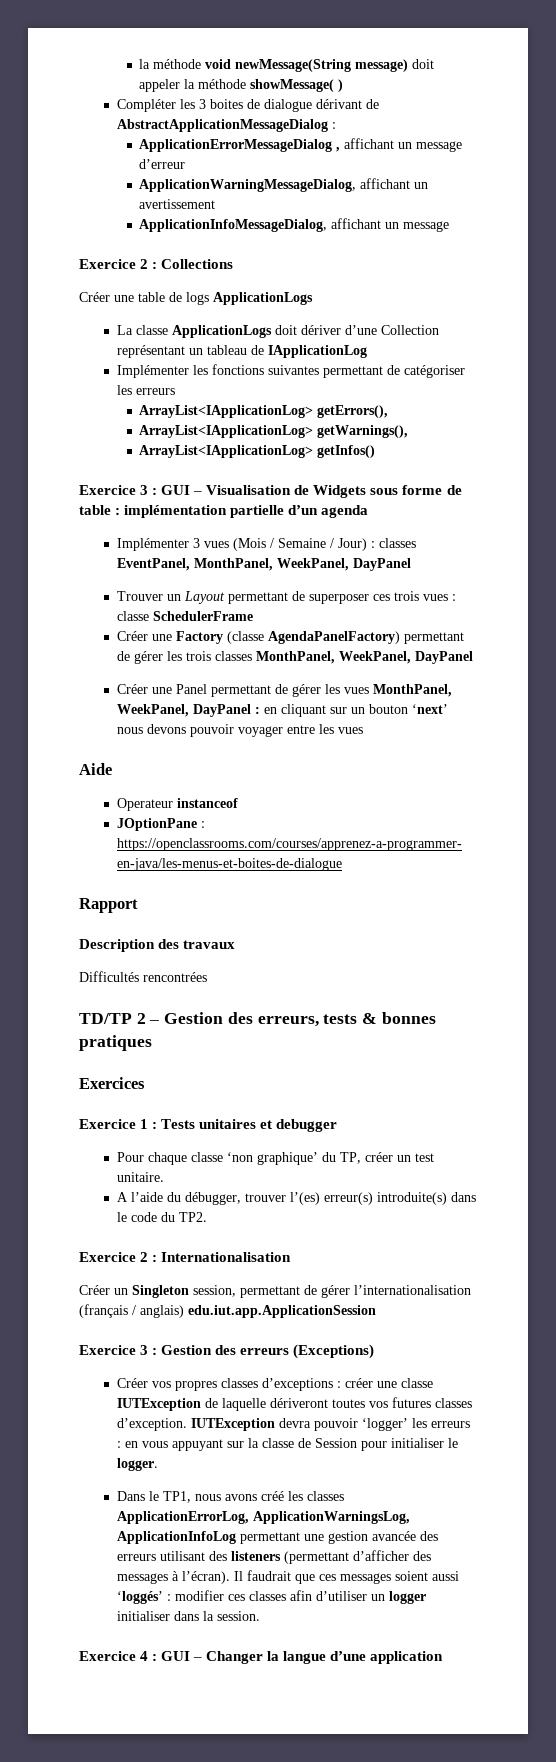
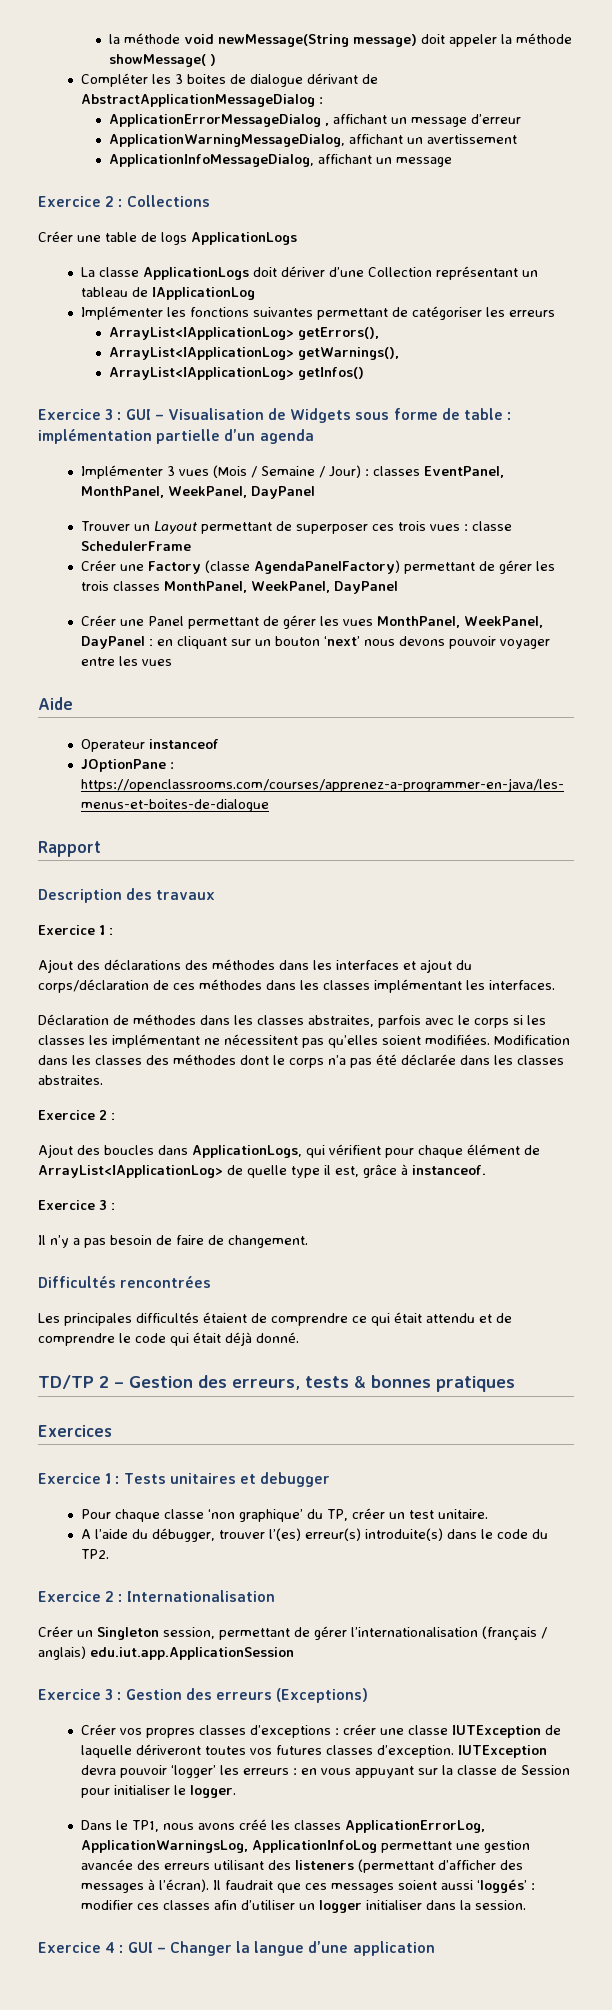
  Description des travaux
+ Exercice 1 :
+ Ajout des déclarations des méthodes dans les interfaces et ajout du corps/déclaration de ces méthodes dans les classes implémentant les interfaces.
+ Déclaration de méthodes dans les classes abstraites, parfois avec le corps si les classes les implémentant ne nécessitent pas qu’elles soient modifiées. Modification dans les classes des méthodes dont le corps n’a pas été déclarée dans les classes abstraites.
+ Exercice 2 :
+ Ajout des boucles dans ApplicationLogs, qui vérifient pour chaque élément de ArrayList<IApplicationLog> de quelle type il est, grâce à instanceof.
+ Exercice 3 :
+ Il n’y a pas besoin de faire de changement.
  Difficultés rencontrées
+ Les principales difficultés étaient de comprendre ce qui était attendu et de comprendre le code qui était déjà donné.

